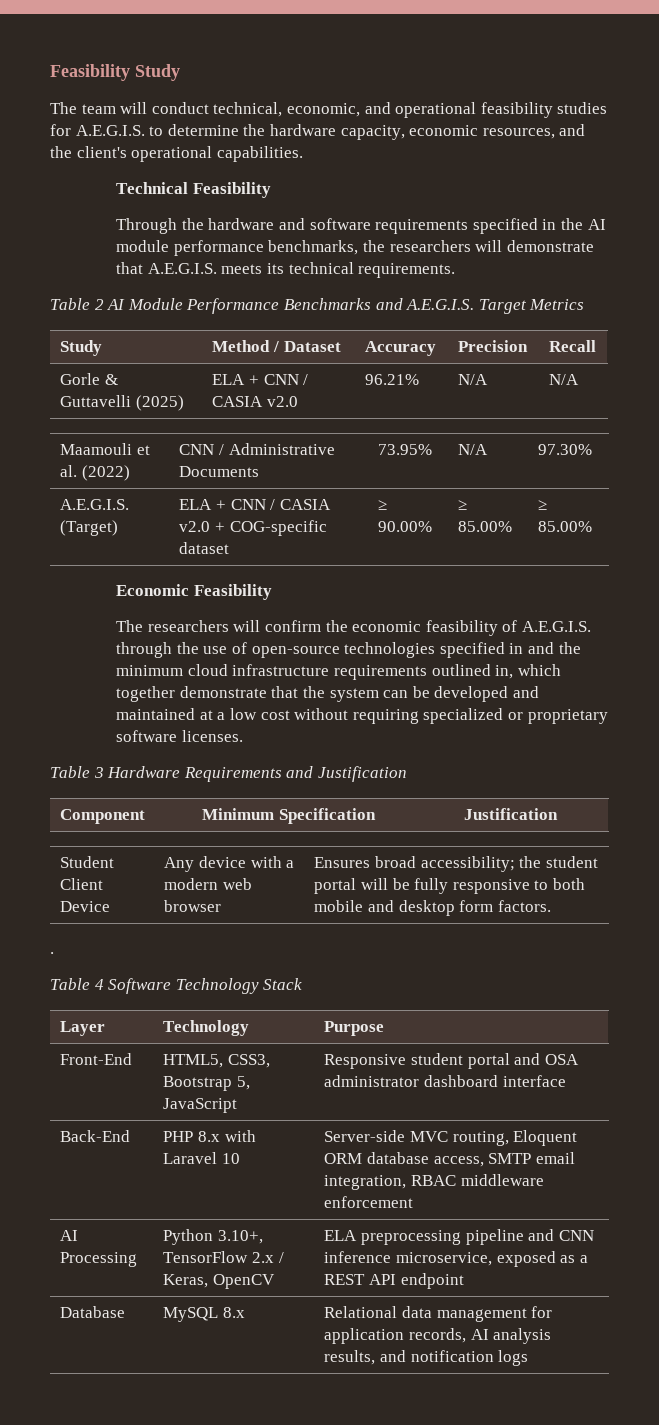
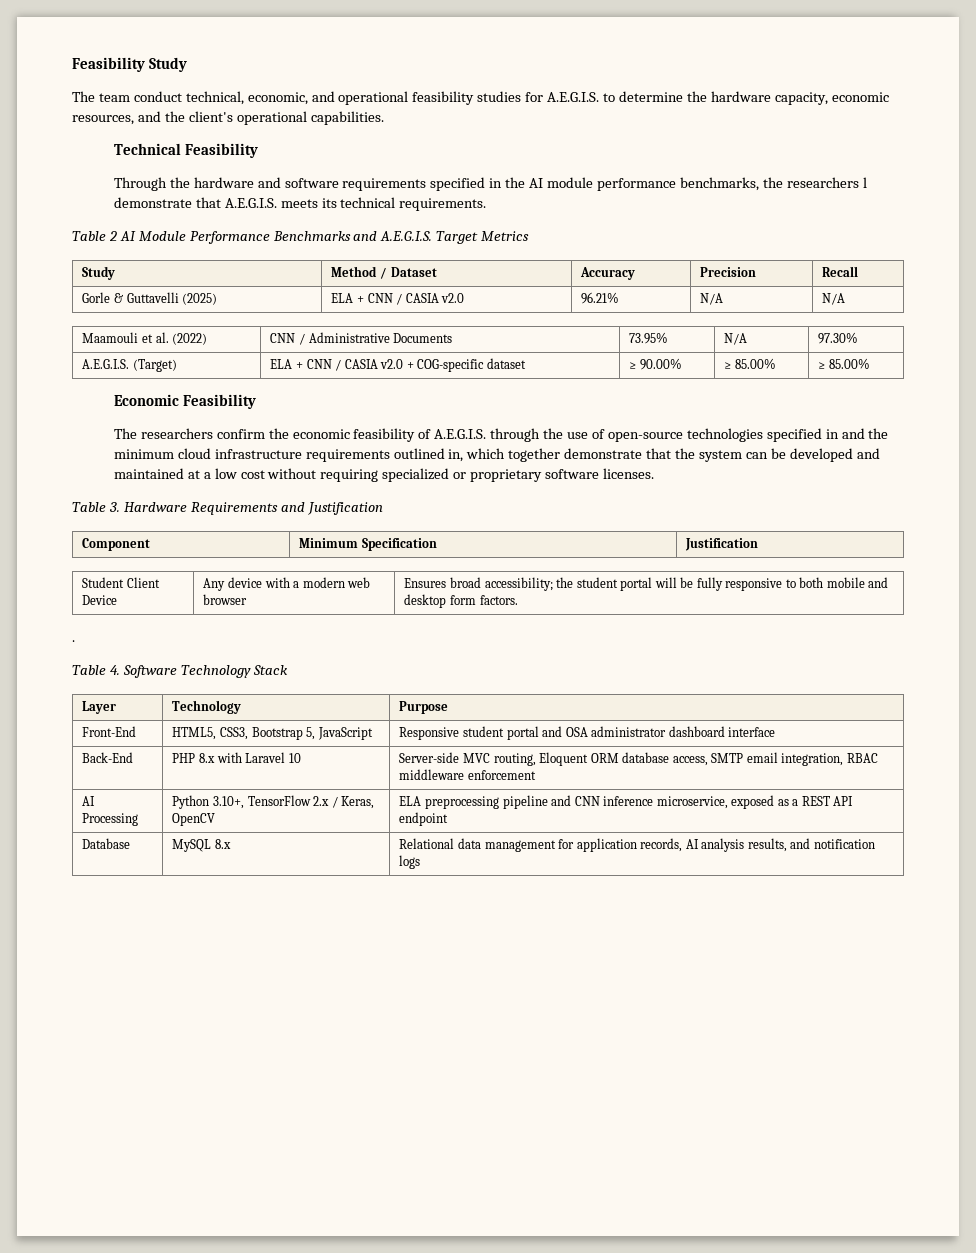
- The team will conduct technical, economic, and operational feasibility studies for A.E.G.I.S. to determine the hardware capacity, economic resources, and the client's operational capabilities.
+ The team conduct technical, economic, and operational feasibility studies for A.E.G.I.S. to determine the hardware capacity, economic resources, and the client's operational capabilities.
- Through the hardware and software requirements specified in the AI module performance benchmarks, the researchers will demonstrate that A.E.G.I.S. meets its technical requirements.
+ Through the hardware and software requirements specified in the AI module performance benchmarks, the researchers l demonstrate that A.E.G.I.S. meets its technical requirements.
- The researchers will confirm the economic feasibility of A.E.G.I.S. through the use of open-source technologies specified in and the minimum cloud infrastructure requirements outlined in, which together demonstrate that the system can be developed and maintained at a low cost without requiring specialized or proprietary software licenses.
+ The researchers confirm the economic feasibility of A.E.G.I.S. through the use of open-source technologies specified in and the minimum cloud infrastructure requirements outlined in, which together demonstrate that the system can be developed and maintained at a low cost without requiring specialized or proprietary software licenses.
- Table 3 Hardware Requirements and Justification
+ Table 3. Hardware Requirements and Justification
- Table 4 Software Technology Stack
+ Table 4. Software Technology Stack

